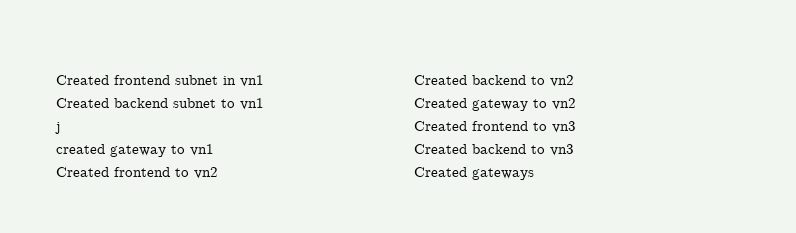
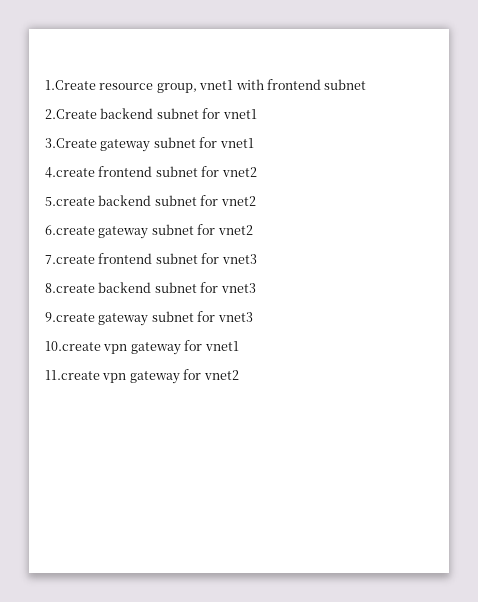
- Created frontend subnet in vn1
- Created backend subnet to vn1
- j
- created gateway to vn1
- Created frontend to vn2
- Created backend to vn2
- Created gateway to vn2
- Created frontend to vn3
- Created backend to vn3
- Created gateways
+ 1.Create resource group, vnet1 with frontend subnet
+ 2.Create backend subnet for vnet1
+ 3.Create gateway subnet for vnet1
+ 4.create frontend subnet for vnet2
+ 5.create backend subnet for vnet2
+ 6.create gateway subnet for vnet2
+ 7.create frontend subnet for vnet3
+ 8.create backend subnet for vnet3
+ 9.create gateway subnet for vnet3
+ 10.create vpn gateway for vnet1
+ 11.create vpn gateway for vnet2

